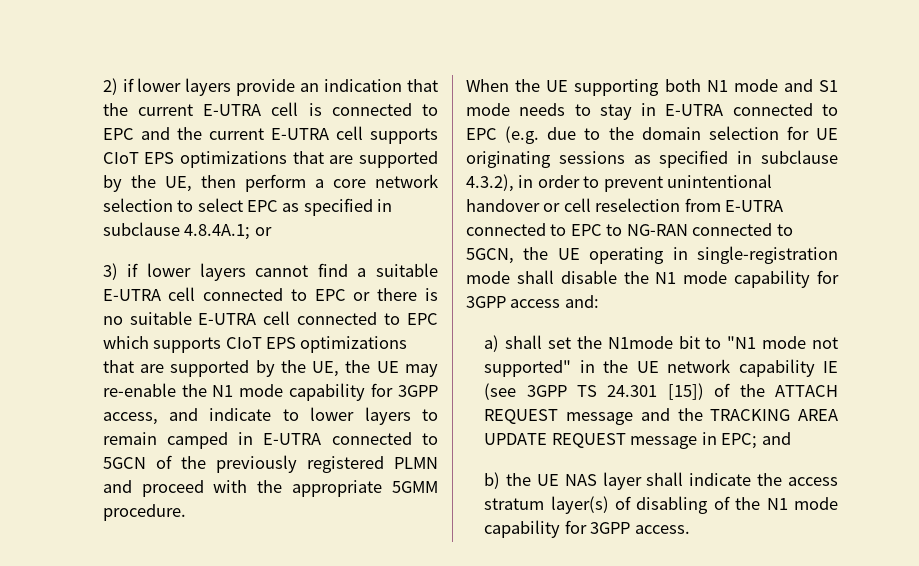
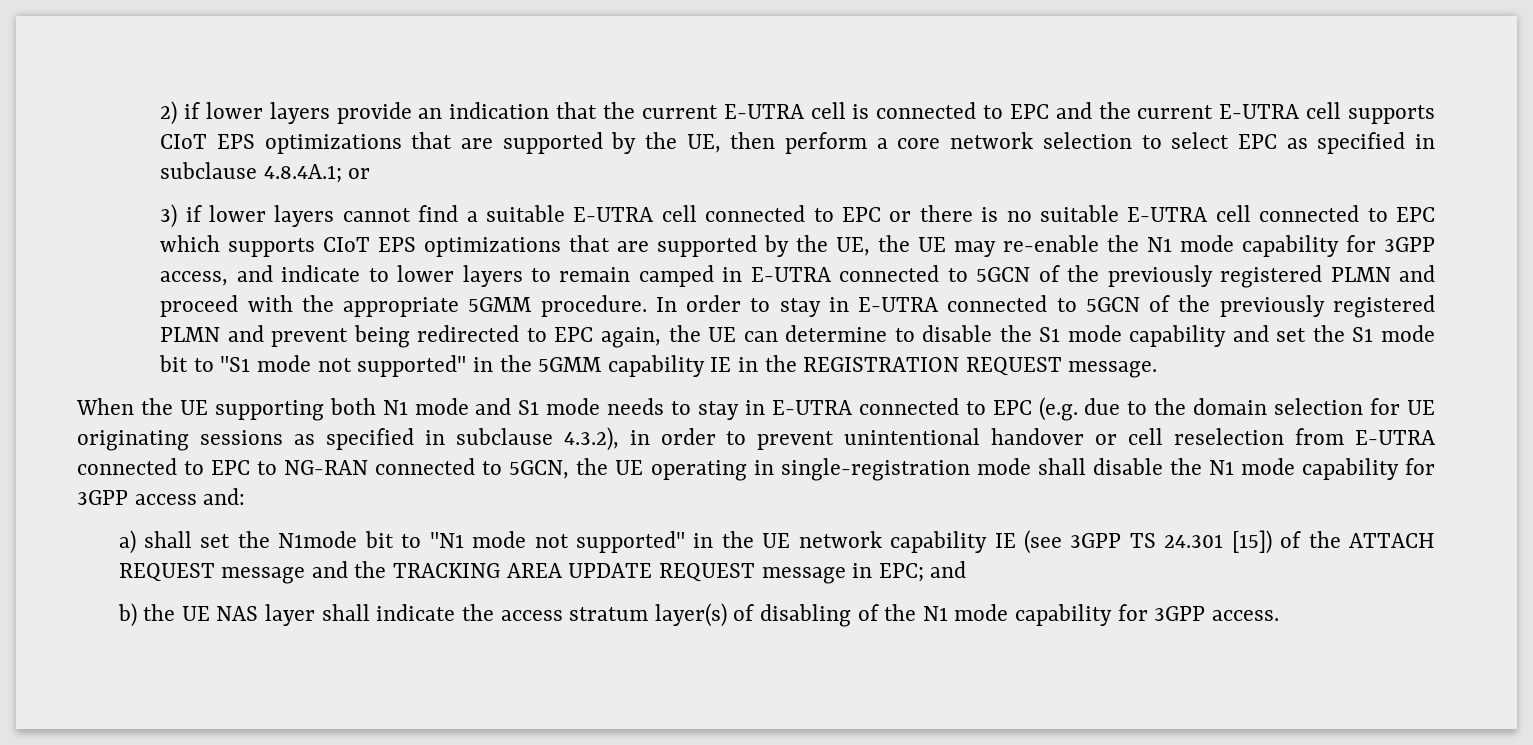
+ In order to stay in E-UTRA connected to 5GCN of the previously registered PLMN and prevent being redirected to EPC again, the UE can determine to disable the S1 mode capability and set the S1 mode bit to "S1 mode not supported" in the 5GMM capability IE in the REGISTRATION REQUEST message.

